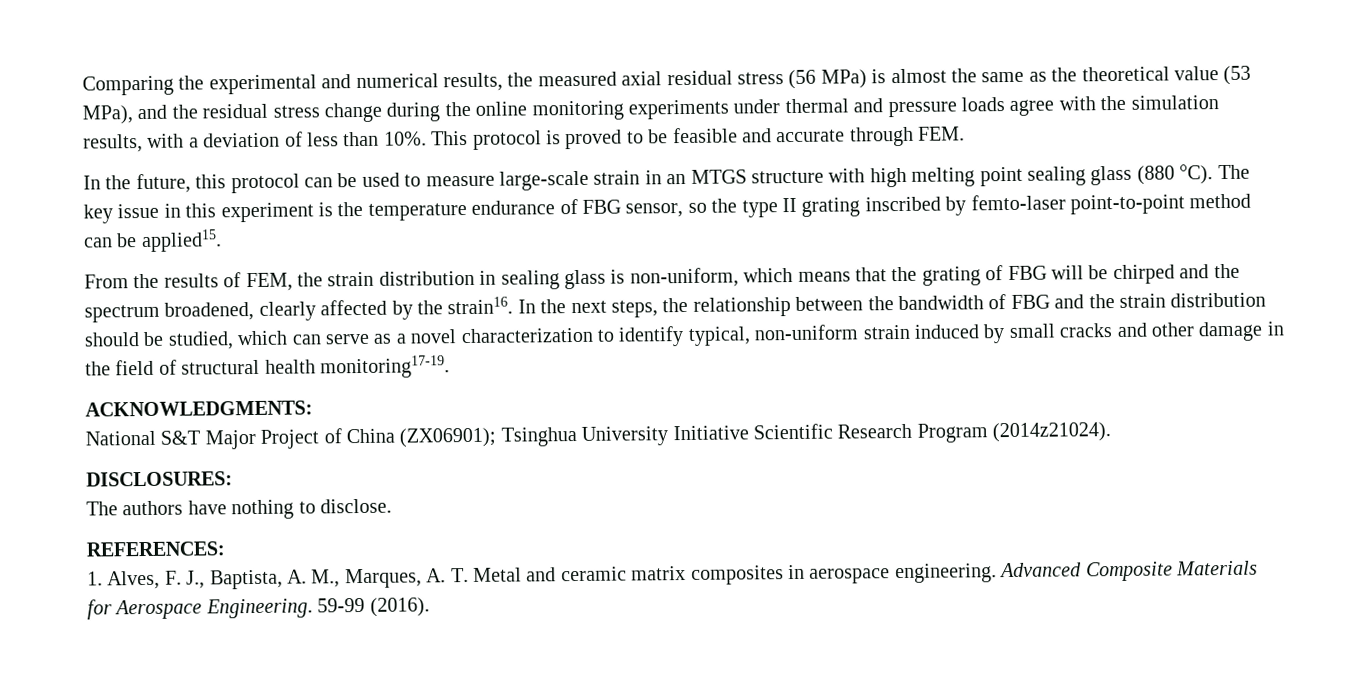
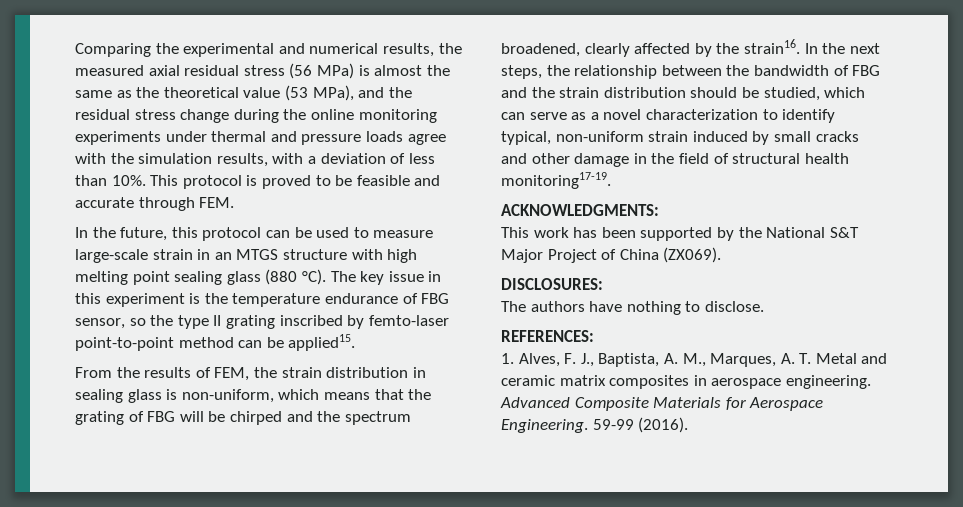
- National S&T Major Project of China (ZX06901); Tsinghua University Initiative Scientific Research Program (2014z21024).
+ This work has been supported by the National S&T Major Project of China (ZX069).

